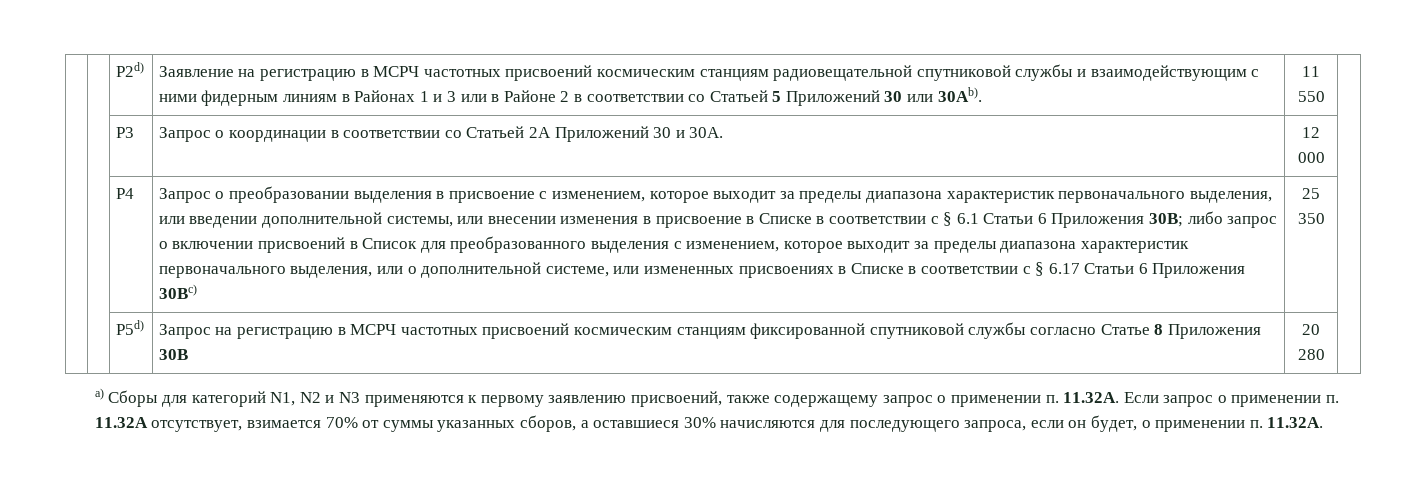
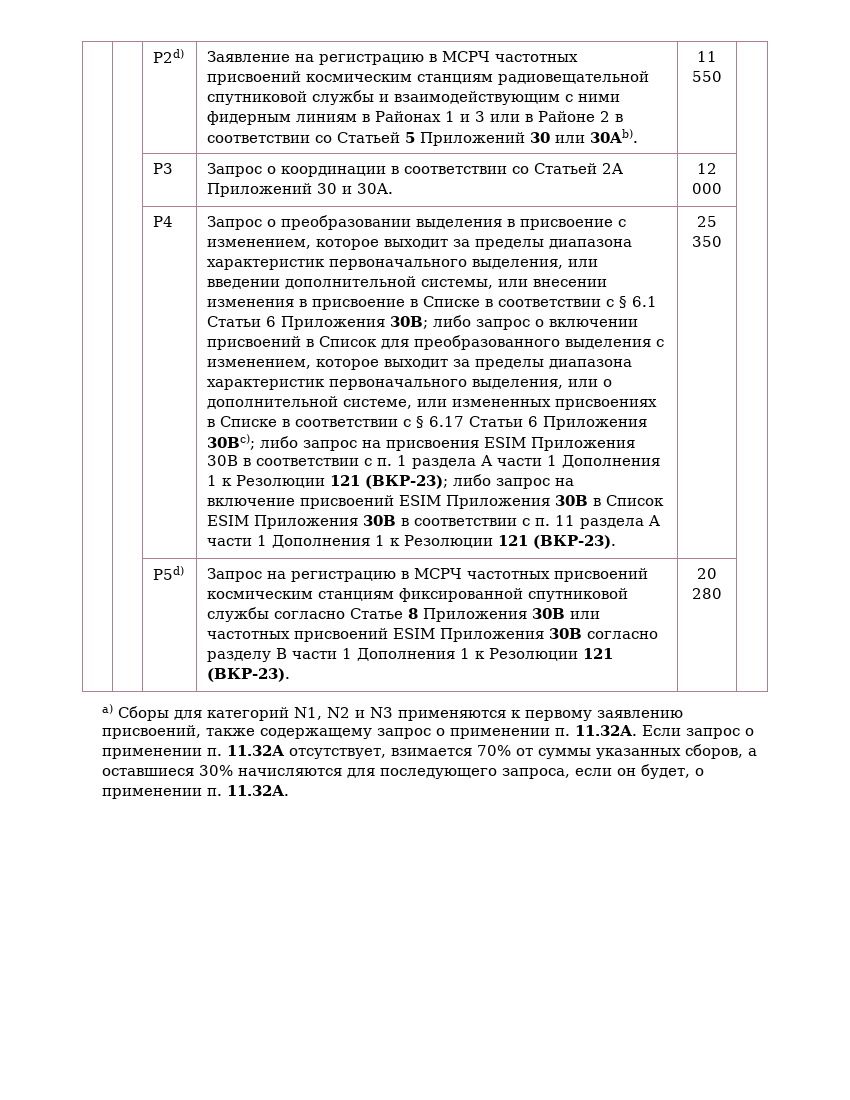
- либо запрос о включении присвоений в Список для преобразованного выделения с изменением, которое выходит за пределы диапазона характеристик первоначального выделения, или о дополнительной системе, или измененных присвоениях в Списке в соответствии с § 6.17 Статьи 6 Приложения 30Вc)
+ либо запрос о включении присвоений в Список для преобразованного выделения с изменением, которое выходит за пределы диапазона характеристик первоначального выделения, или о дополнительной системе, или измененных присвоениях в Списке в соответствии с § 6.17 Статьи 6 Приложения 30Вc); либо запрос на присвоения ESIM Приложения 30B в соответствии с п. 1 раздела А части 1 Дополнения 1 к Резолюции 121 (ВКР-23); либо запрос на включение присвоений ESIM Приложения 30B в Список ESIM Приложения 30B в соответствии с п. 11 раздела A части 1 Дополнения 1 к Резолюции 121 (ВКР-23).
- | | Р5d) | Запрос на регистрацию в МСРЧ частотных присвоений космическим станциям фиксированной спутниковой службы согласно Статье 8 Приложения 30B | 20 280 |
+ | | Р5d) | Запрос на регистрацию в МСРЧ частотных присвоений космическим станциям фиксированной спутниковой службы согласно Статье 8 Приложения 30B или частотных присвоений ESIM Приложения 30B согласно разделу B части 1 Дополнения 1 к Резолюции 121 (ВКР-23). | 20 280 |

